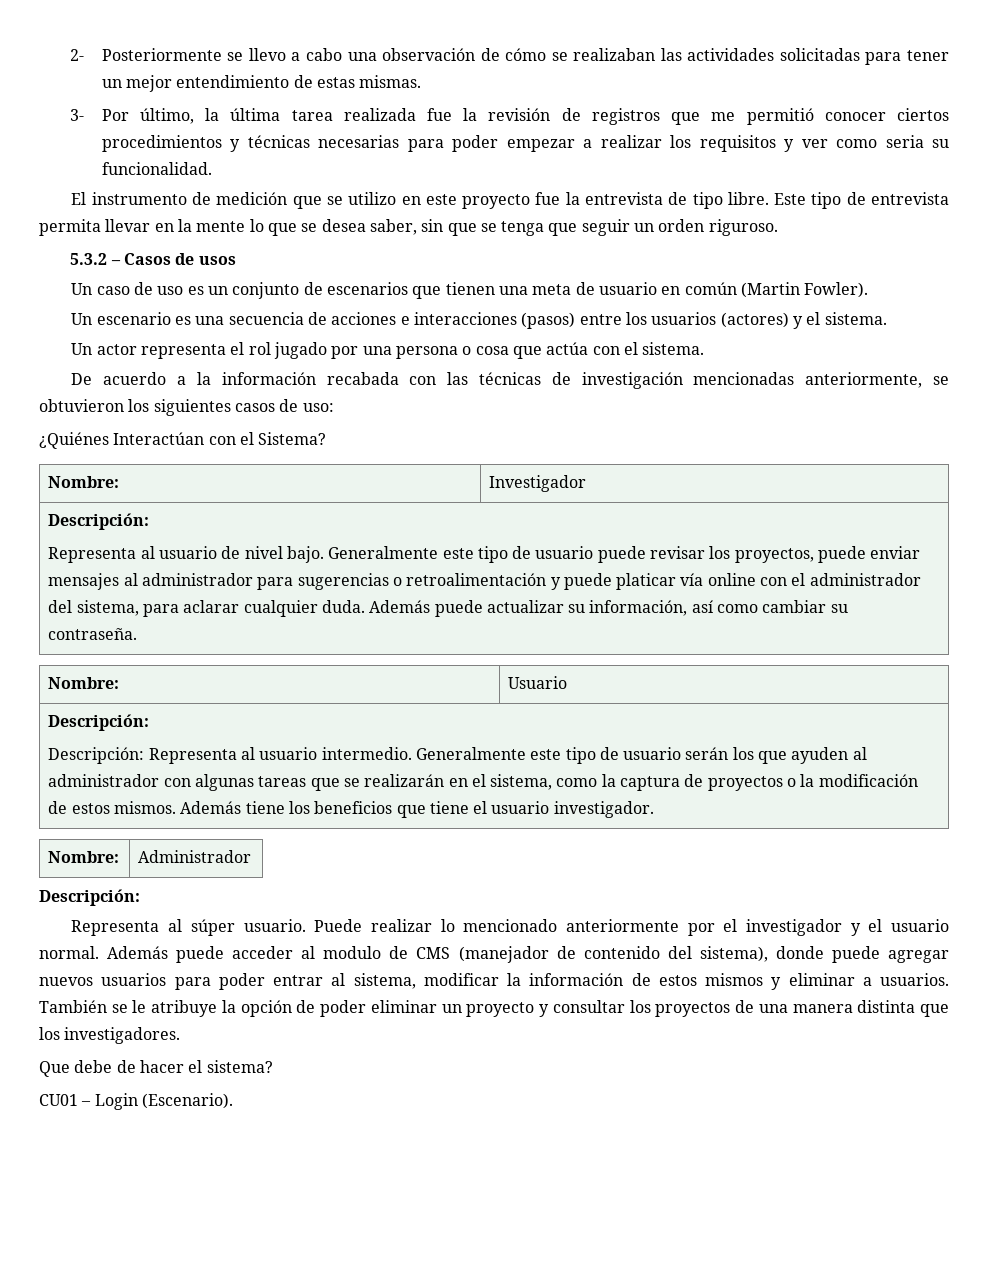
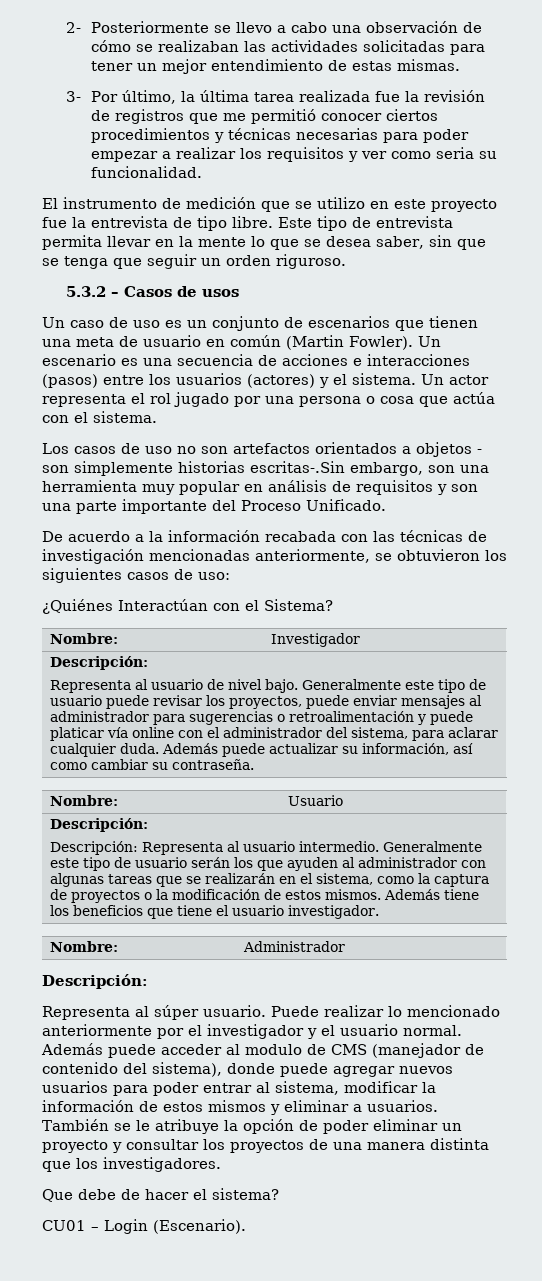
- Un caso de uso es un conjunto de escenarios que tienen una meta de usuario en común (Martin Fowler).
- Un escenario es una secuencia de acciones e interacciones (pasos) entre los usuarios (actores) y el sistema.
- Un actor representa el rol jugado por una persona o cosa que actúa con el sistema.
+ Un caso de uso es un conjunto de escenarios que tienen una meta de usuario en común (Martin Fowler). Un escenario es una secuencia de acciones e interacciones (pasos) entre los usuarios (actores) y el sistema. Un actor representa el rol jugado por una persona o cosa que actúa con el sistema.
+ Los casos de uso no son artefactos orientados a objetos - son simplemente historias escritas-.Sin embargo, son una herramienta muy popular en análisis de requisitos y son una parte importante del Proceso Unificado.

